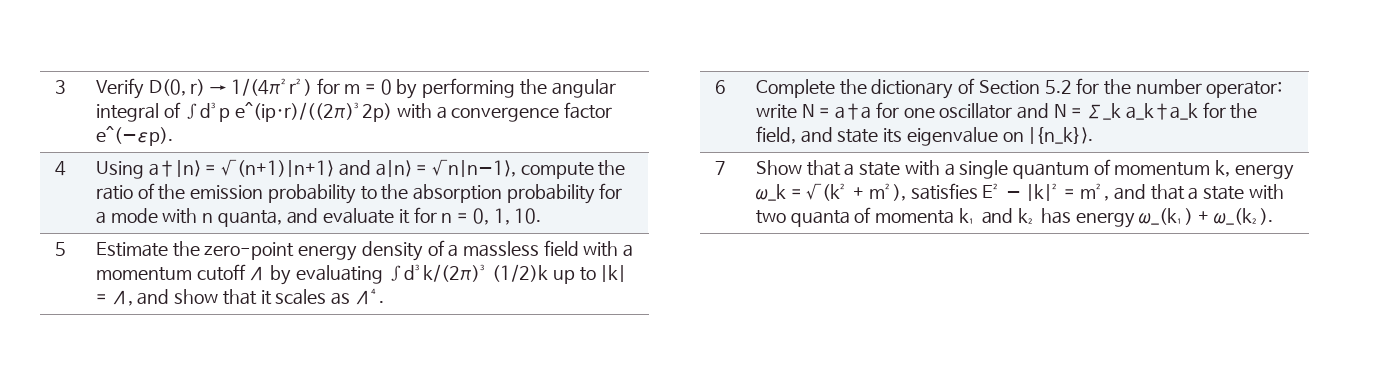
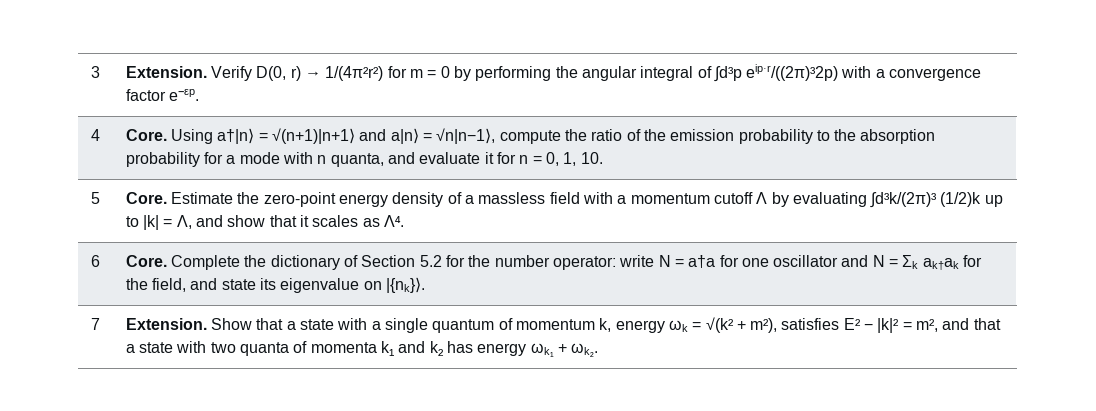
- 3 | Verify D(0, r) → 1/(4π²r²) for m = 0 by performing the angular integral of ∫d³p e^(ip·r)/((2π)³2p) with a convergence factor e^(−εp).
+ 3 | Extension. Verify D(0, r) → 1/(4π²r²) for m = 0 by performing the angular integral of ∫d³p eip·r/((2π)³2p) with a convergence factor e−εp.
- 4 | Using a†|n⟩ = √(n+1)|n+1⟩ and a|n⟩ = √n|n−1⟩, compute the ratio of the emission probability to the absorption probability for a mode with n quanta, and evaluate it for n = 0, 1, 10.
+ 4 | Core. Using a†|n⟩ = √(n+1)|n+1⟩ and a|n⟩ = √n|n−1⟩, compute the ratio of the emission probability to the absorption probability for a mode with n quanta, and evaluate it for n = 0, 1, 10.
- 5 | Estimate the zero-point energy density of a massless field with a momentum cutoff Λ by evaluating ∫d³k/(2π)³ (1/2)k up to |k| = Λ, and show that it scales as Λ⁴.
+ 5 | Core. Estimate the zero-point energy density of a massless field with a momentum cutoff Λ by evaluating ∫d³k/(2π)³ (1/2)k up to |k| = Λ, and show that it scales as Λ⁴.
- 6 | Complete the dictionary of Section 5.2 for the number operator: write N = a†a for one oscillator and N = Σ_k a_k†a_k for the field, and state its eigenvalue on |{n_k}⟩.
+ 6 | Core. Complete the dictionary of Section 5.2 for the number operator: write N = a†a for one oscillator and N = Σk ak†ak for the field, and state its eigenvalue on |{nk}⟩.
- 7 | Show that a state with a single quantum of momentum k, energy ω_k = √(k² + m²), satisfies E² − |k|² = m², and that a state with two quanta of momenta k₁ and k₂ has energy ω_(k₁) + ω_(k₂).
+ 7 | Extension. Show that a state with a single quantum of momentum k, energy ωk = √(k² + m²), satisfies E² − |k|² = m², and that a state with two quanta of momenta k₁ and k₂ has energy ωk₁ + ωk₂.

